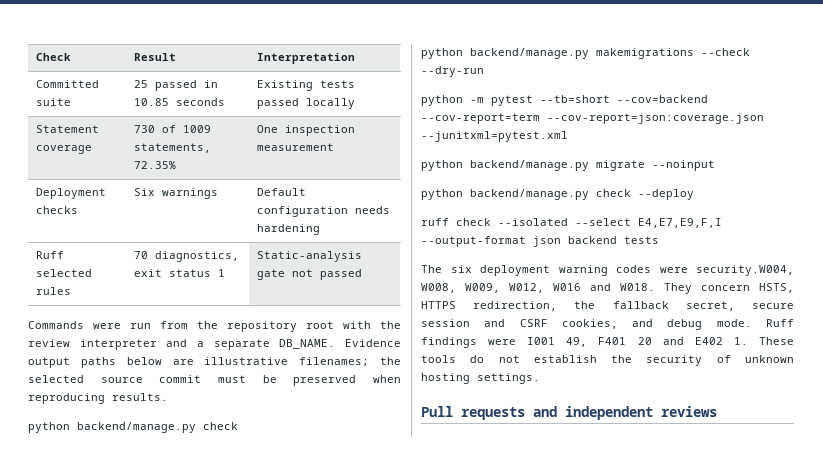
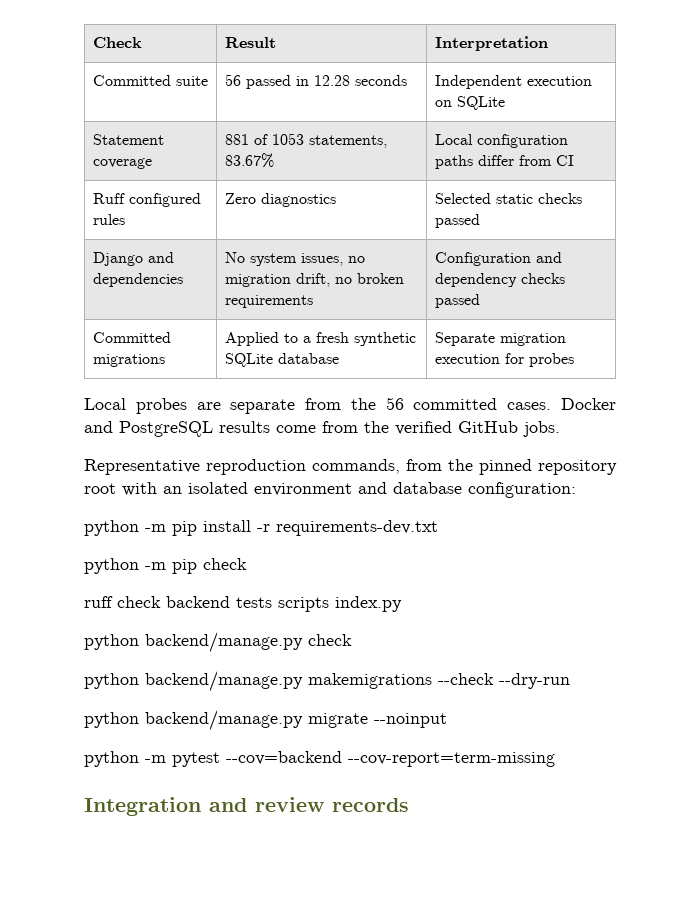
- Committed suite | 25 passed in 10.85 seconds | Existing tests passed locally
- Statement coverage | 730 of 1009 statements, 72.35% | One inspection measurement
- Deployment checks | Six warnings | Default configuration needs hardening
- Ruff selected rules | 70 diagnostics, exit status 1 | Static-analysis gate not passed
- Commands were run from the repository root with the review interpreter and a separate DB_NAME. Evidence output paths below are illustrative filenames; the selected source commit must be preserved when reproducing results.
+ Committed suite | 56 passed in 12.28 seconds | Independent execution on SQLite
+ Statement coverage | 881 of 1053 statements, 83.67% | Local configuration paths differ from CI
+ Ruff configured rules | Zero diagnostics | Selected static checks passed
+ Django and dependencies | No system issues, no migration drift, no broken requirements | Configuration and dependency checks passed
+ Committed migrations | Applied to a fresh synthetic SQLite database | Separate migration execution for probes
+ Local probes are separate from the 56 committed cases. Docker and PostgreSQL results come from the verified GitHub jobs.
+ Representative reproduction commands, from the pinned repository root with an isolated environment and database configuration:
+ python -m pip install -r requirements-dev.txt
+ python -m pip check
+ ruff check backend tests scripts index.py
- python -m pytest --tb=short --cov=backend --cov-report=term --cov-report=json:coverage.json --junitxml=pytest.xml
- python backend/manage.py check --deploy
- ruff check --isolated --select E4,E7,E9,F,I --output-format json backend tests
- The six deployment warning codes were security.W004, W008, W009, W012, W016 and W018. They concern HSTS, HTTPS redirection, the fallback secret, secure session and CSRF cookies, and debug mode. Ruff findings were I001 49, F401 20 and E402 1. These tools do not establish the security of unknown hosting settings.
- Pull requests and independent reviews
+ python -m pytest --cov=backend --cov-report=term-missing
+ Integration and review records

